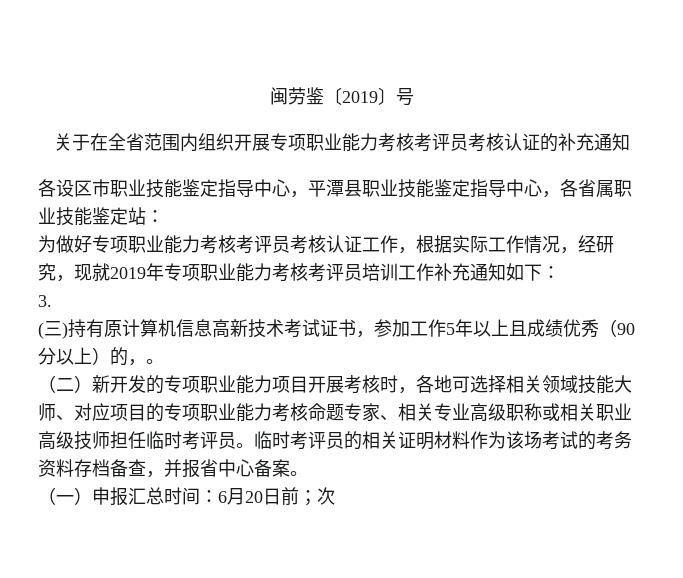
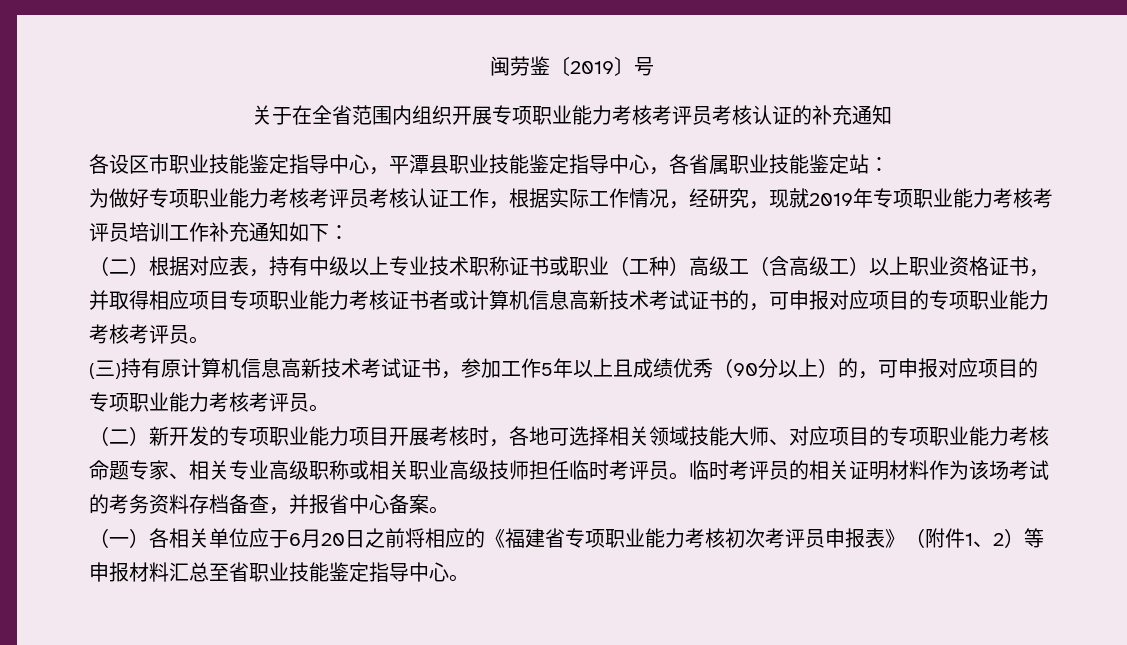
- 3.
+ （二）根据对应表，持有中级以上专业技术职称证书或职业（工种）高级工（含高级工）以上职业资格证书，并取得相应项目专项职业能力考核证书者或计算机信息高新技术考试证书的，可申报对应项目的专项职业能力考核考评员。
- (三)持有原计算机信息高新技术考试证书，参加工作5年以上且成绩优秀（90分以上）的，。
+ (三)持有原计算机信息高新技术考试证书，参加工作5年以上且成绩优秀（90分以上）的，可申报对应项目的专项职业能力考核考评员。
- （一）申报汇总时间：6月20日前；次
+ （一）各相关单位应于6月20日之前将相应的《福建省专项职业能力考核初次考评员申报表》（附件1、2）等申报材料汇总至省职业技能鉴定指导中心。

